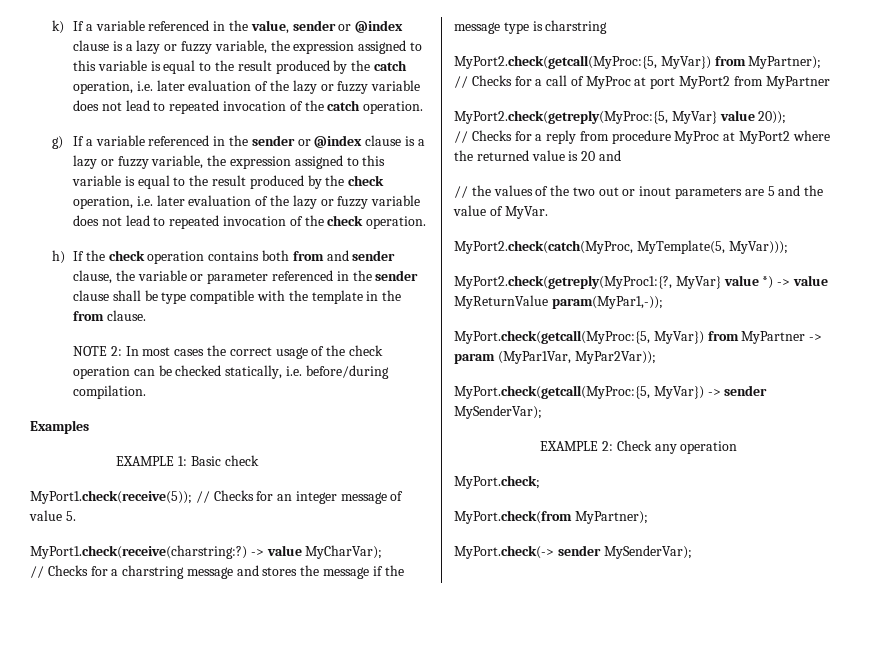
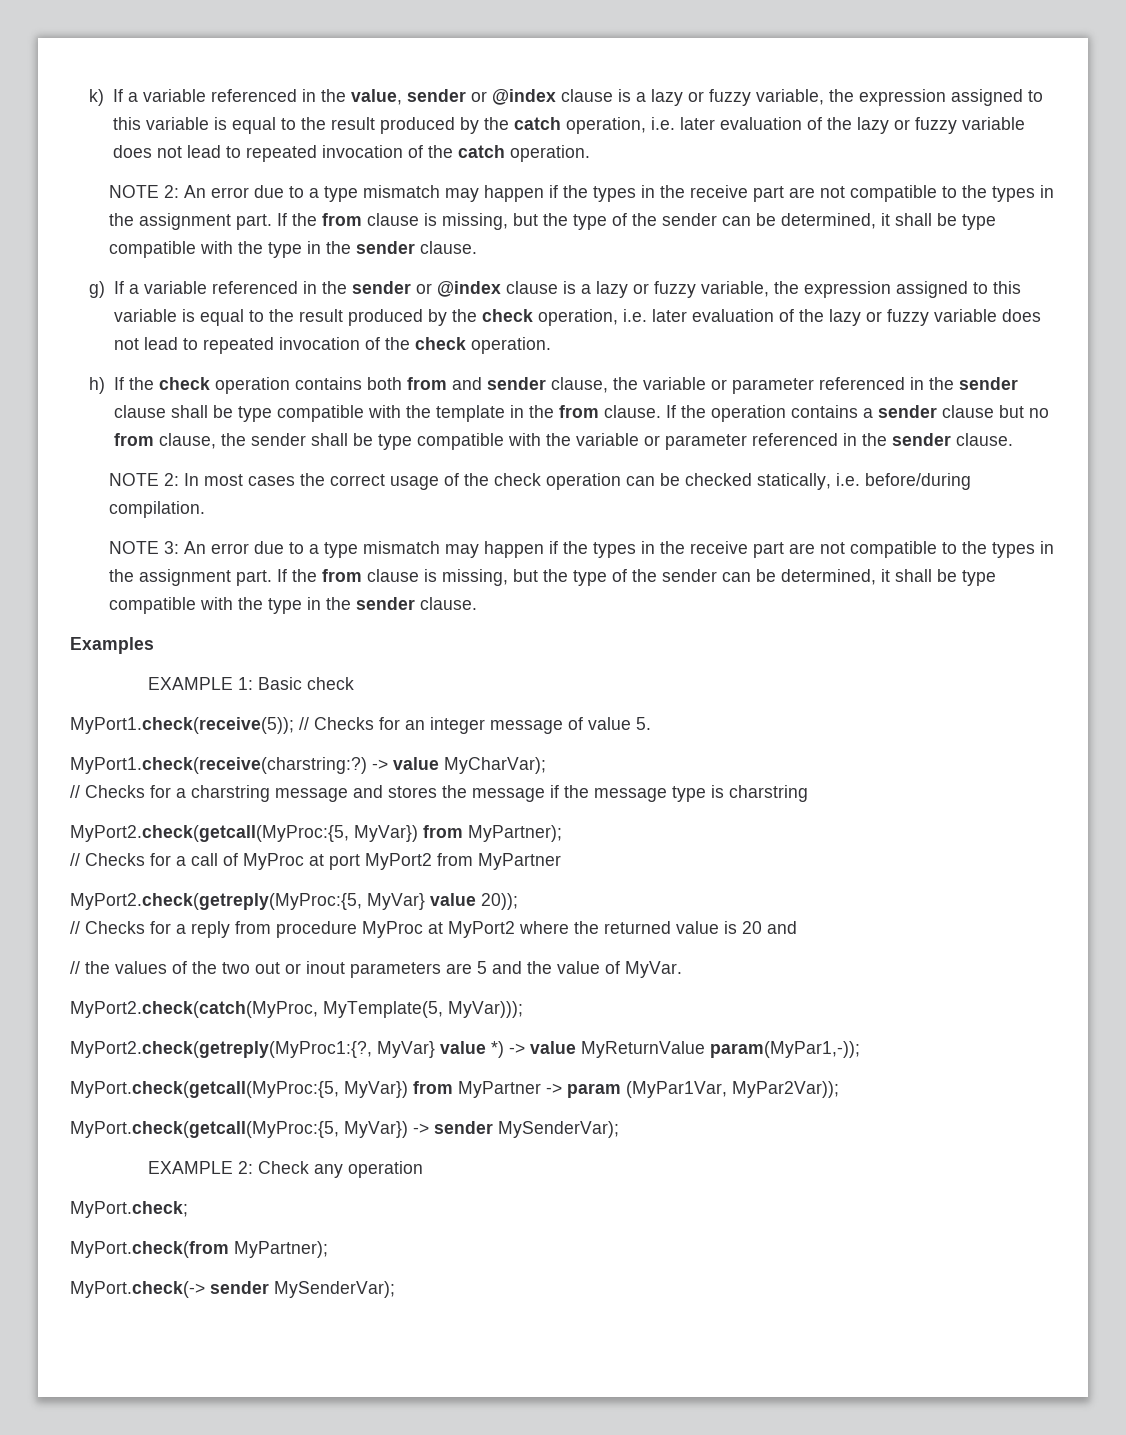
+ NOTE 2: An error due to a type mismatch may happen if the types in the receive part are not compatible to the types in the assignment part. If the from clause is missing, but the type of the sender can be determined, it shall be type compatible with the type in the sender clause.
+ If the operation contains a sender clause but no from clause, the sender shall be type compatible with the variable or parameter referenced in the sender clause.
+ NOTE 3: An error due to a type mismatch may happen if the types in the receive part are not compatible to the types in the assignment part. If the from clause is missing, but the type of the sender can be determined, it shall be type compatible with the type in the sender clause.

